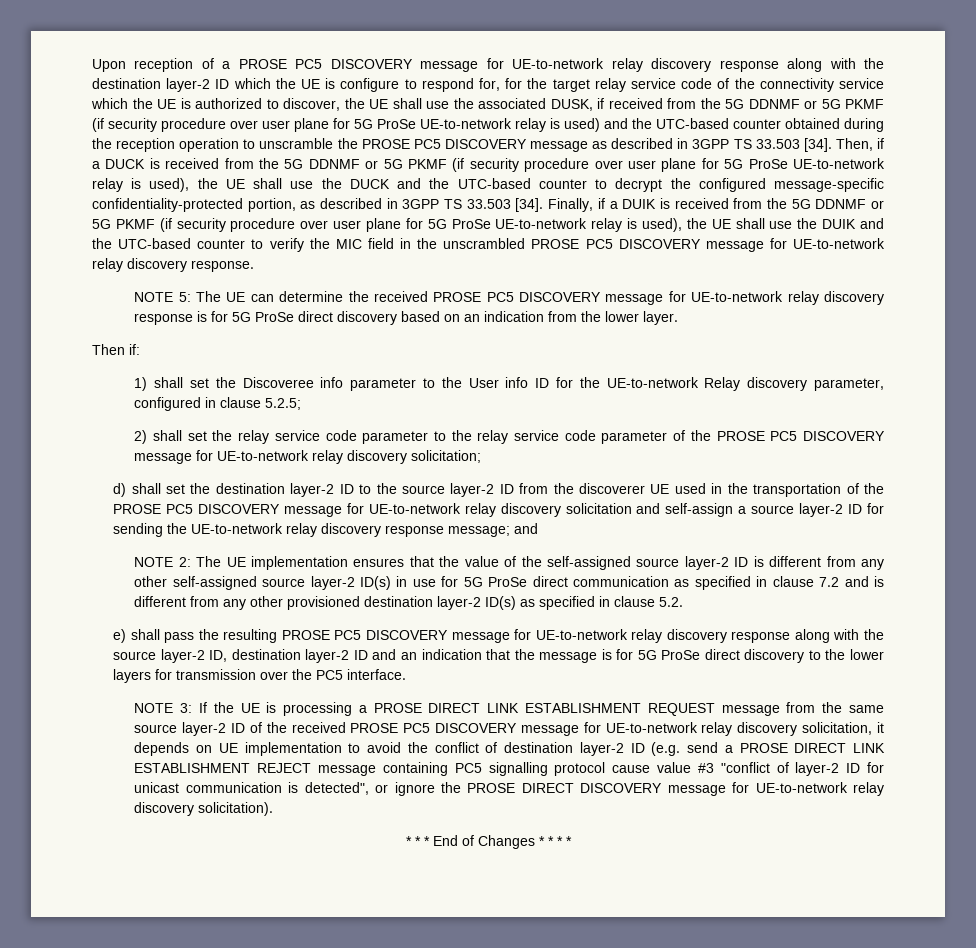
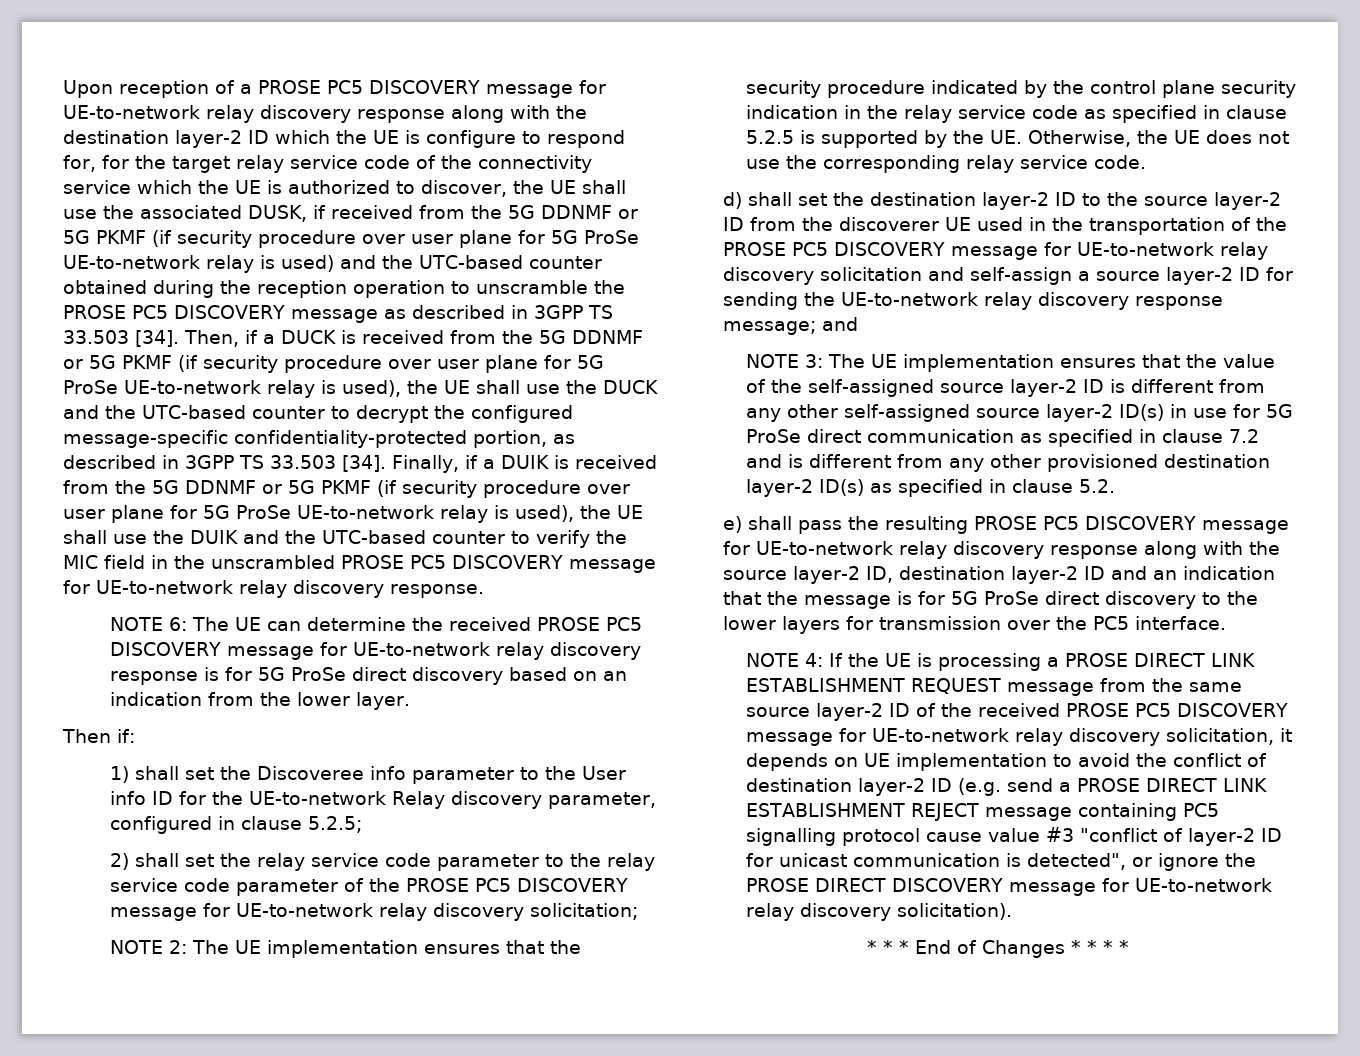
- NOTE 5: The UE can determine the received PROSE PC5 DISCOVERY message for UE-to-network relay discovery response is for 5G ProSe direct discovery based on an indication from the lower layer.
+ NOTE 6: The UE can determine the received PROSE PC5 DISCOVERY message for UE-to-network relay discovery response is for 5G ProSe direct discovery based on an indication from the lower layer.
+ NOTE 2: The UE implementation ensures that the security procedure indicated by the control plane security indication in the relay service code as specified in clause 5.2.5 is supported by the UE. Otherwise, the UE does not use the corresponding relay service code.
- NOTE 2: The UE implementation ensures that the value of the self-assigned source layer-2 ID is different from any other self-assigned source layer-2 ID(s) in use for 5G ProSe direct communication as specified in clause 7.2 and is different from any other provisioned destination layer-2 ID(s) as specified in clause 5.2.
+ NOTE 3: The UE implementation ensures that the value of the self-assigned source layer-2 ID is different from any other self-assigned source layer-2 ID(s) in use for 5G ProSe direct communication as specified in clause 7.2 and is different from any other provisioned destination layer-2 ID(s) as specified in clause 5.2.
- NOTE 3:
+ NOTE 4:

